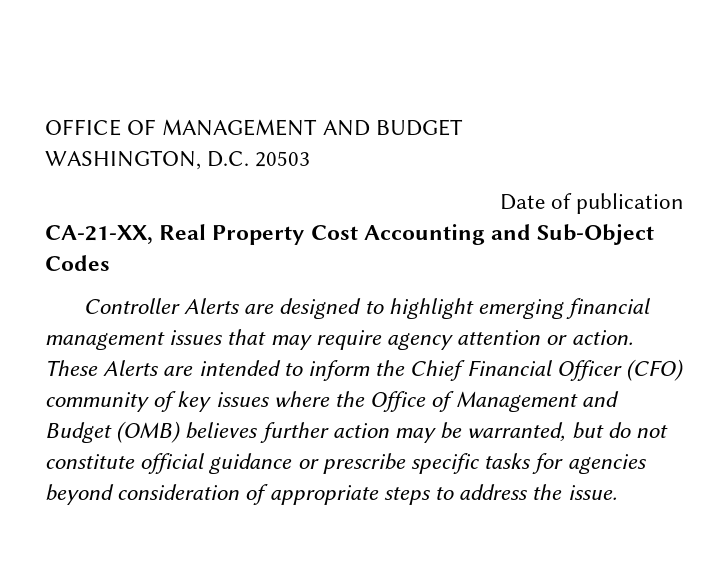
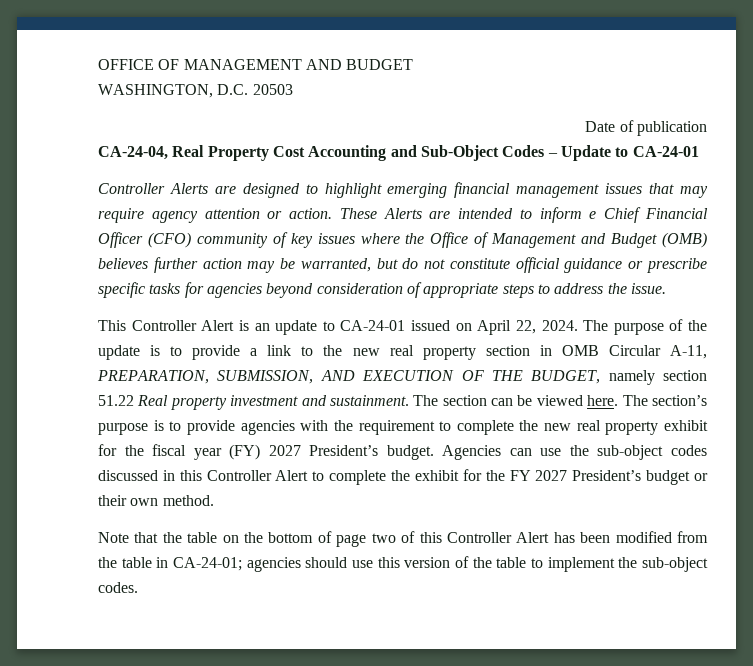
- CA-21-XX, Real Property Cost Accounting and Sub-Object Codes
+ CA-24-04, Real Property Cost Accounting and Sub-Object Codes – Update to CA-24-01
- These Alerts are intended to inform the Chief Financial Officer (CFO) community of key issues where the Office of Management and Budget (OMB) believes further action may be warranted, but do not constitute official guidance or prescribe specific tasks for agencies beyond consideration of appropriate steps to address the issue.
+ These Alerts are intended to inform e Chief Financial Officer (CFO) community of key issues where the Office of Management and Budget (OMB) believes further action may be warranted, but do not constitute official guidance or prescribe specific tasks for agencies beyond consideration of appropriate steps to address the issue.
+ This Controller Alert is an update to CA-24-01 issued on April 22, 2024. The purpose of the update is to provide a link to the new real property section in OMB Circular A-11, PREPARATION, SUBMISSION, AND EXECUTION OF THE BUDGET, namely section 51.22 Real property investment and sustainment. The section can be viewed here. The section’s purpose is to provide agencies with the requirement to complete the new real property exhibit for the fiscal year (FY) 2027 President’s budget. Agencies can use the sub-object codes discussed in this Controller Alert to complete the exhibit for the FY 2027 President’s budget or their own method.
+ Note that the table on the bottom of page two of this Controller Alert has been modified from the table in CA-24-01; agencies should use this version of the table to implement the sub-object codes.

